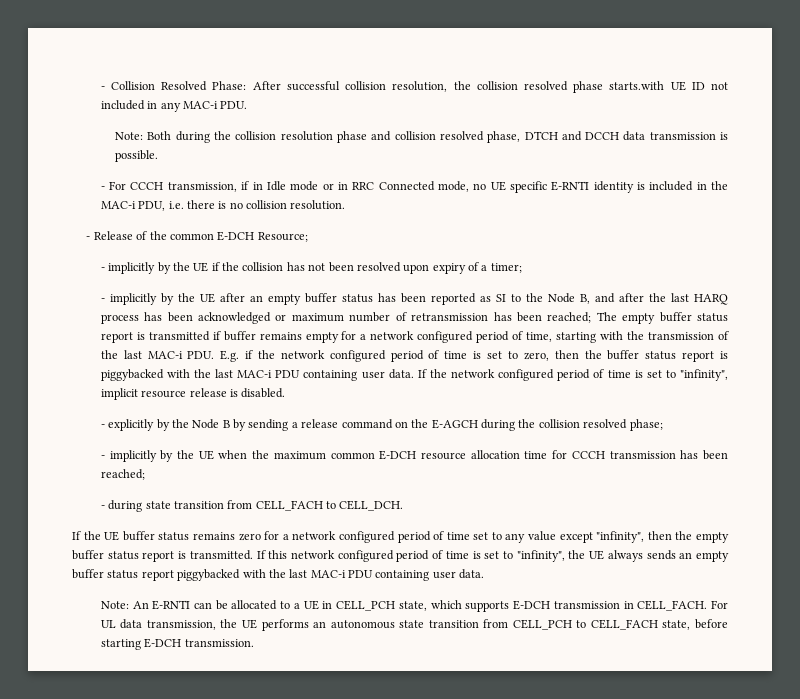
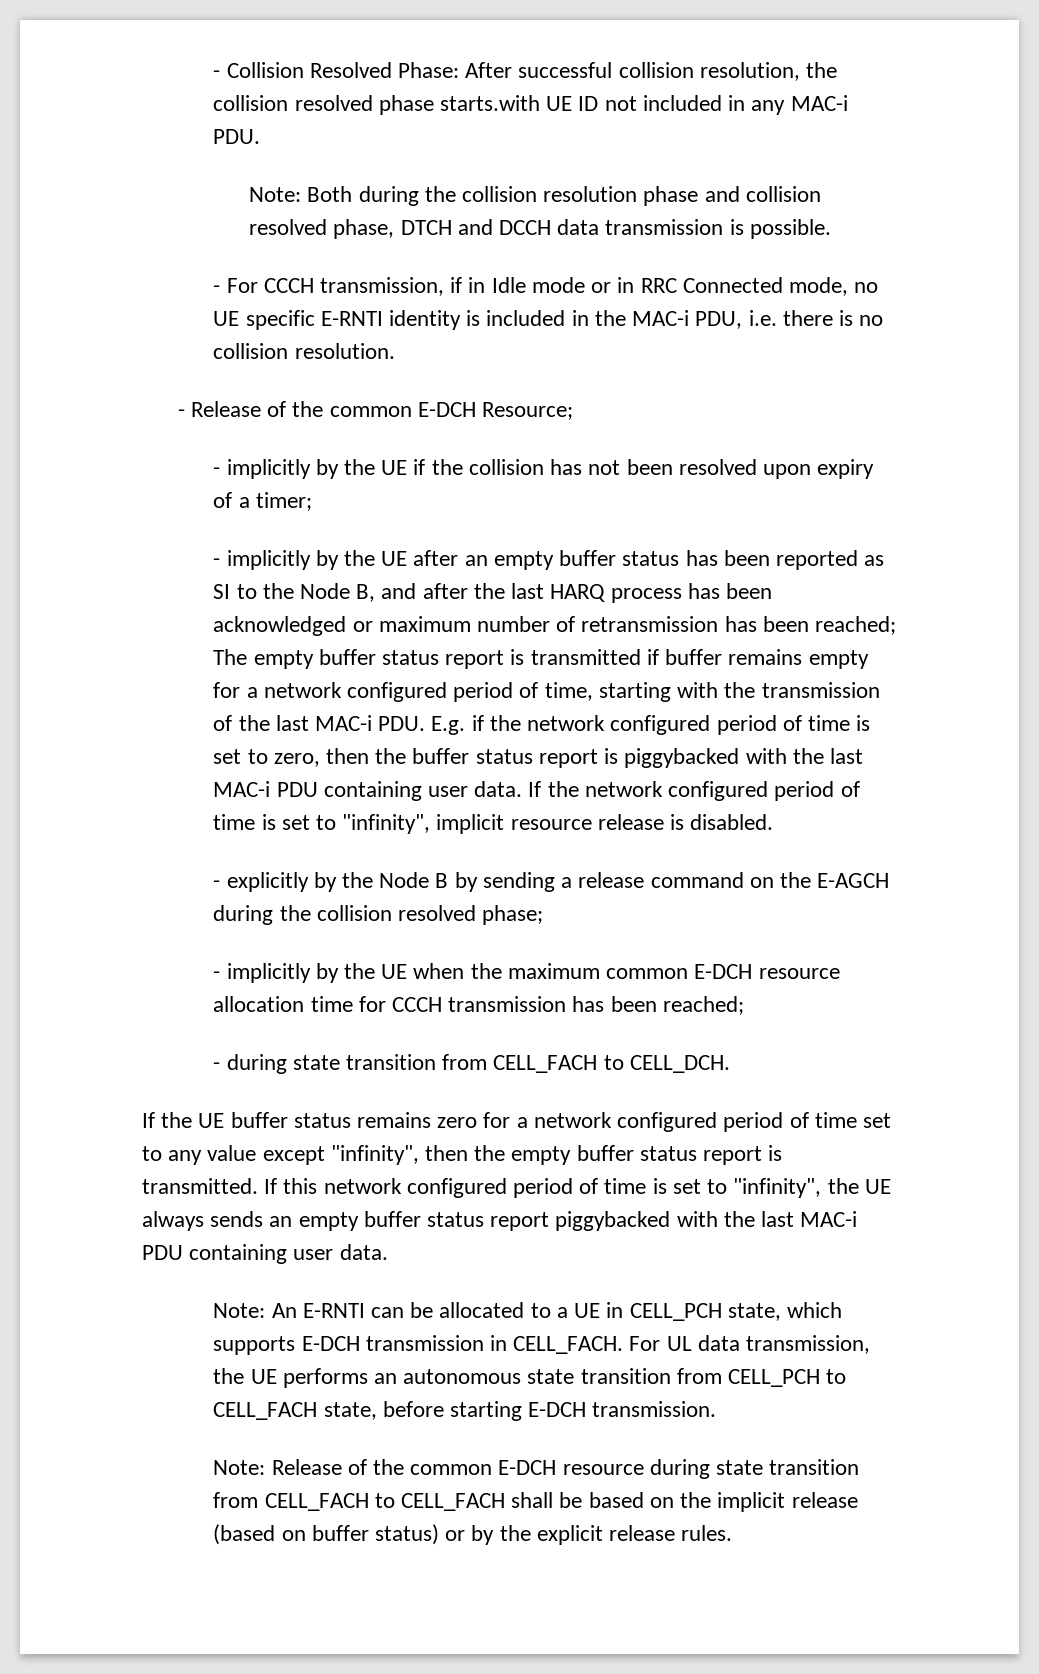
+ Note: Release of the common E-DCH resource during state transition from CELL_FACH to CELL_FACH shall be based on the implicit release (based on buffer status) or by the explicit release rules.

